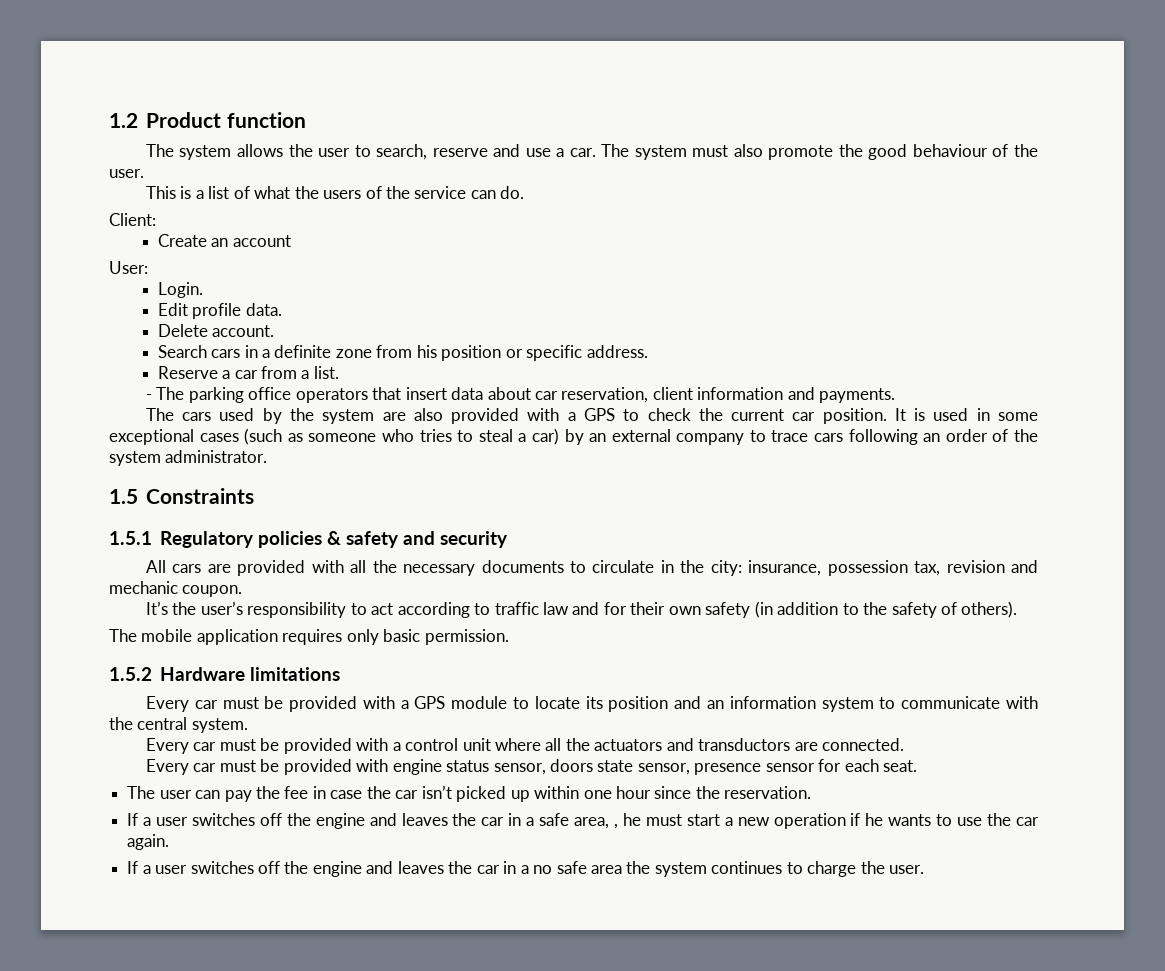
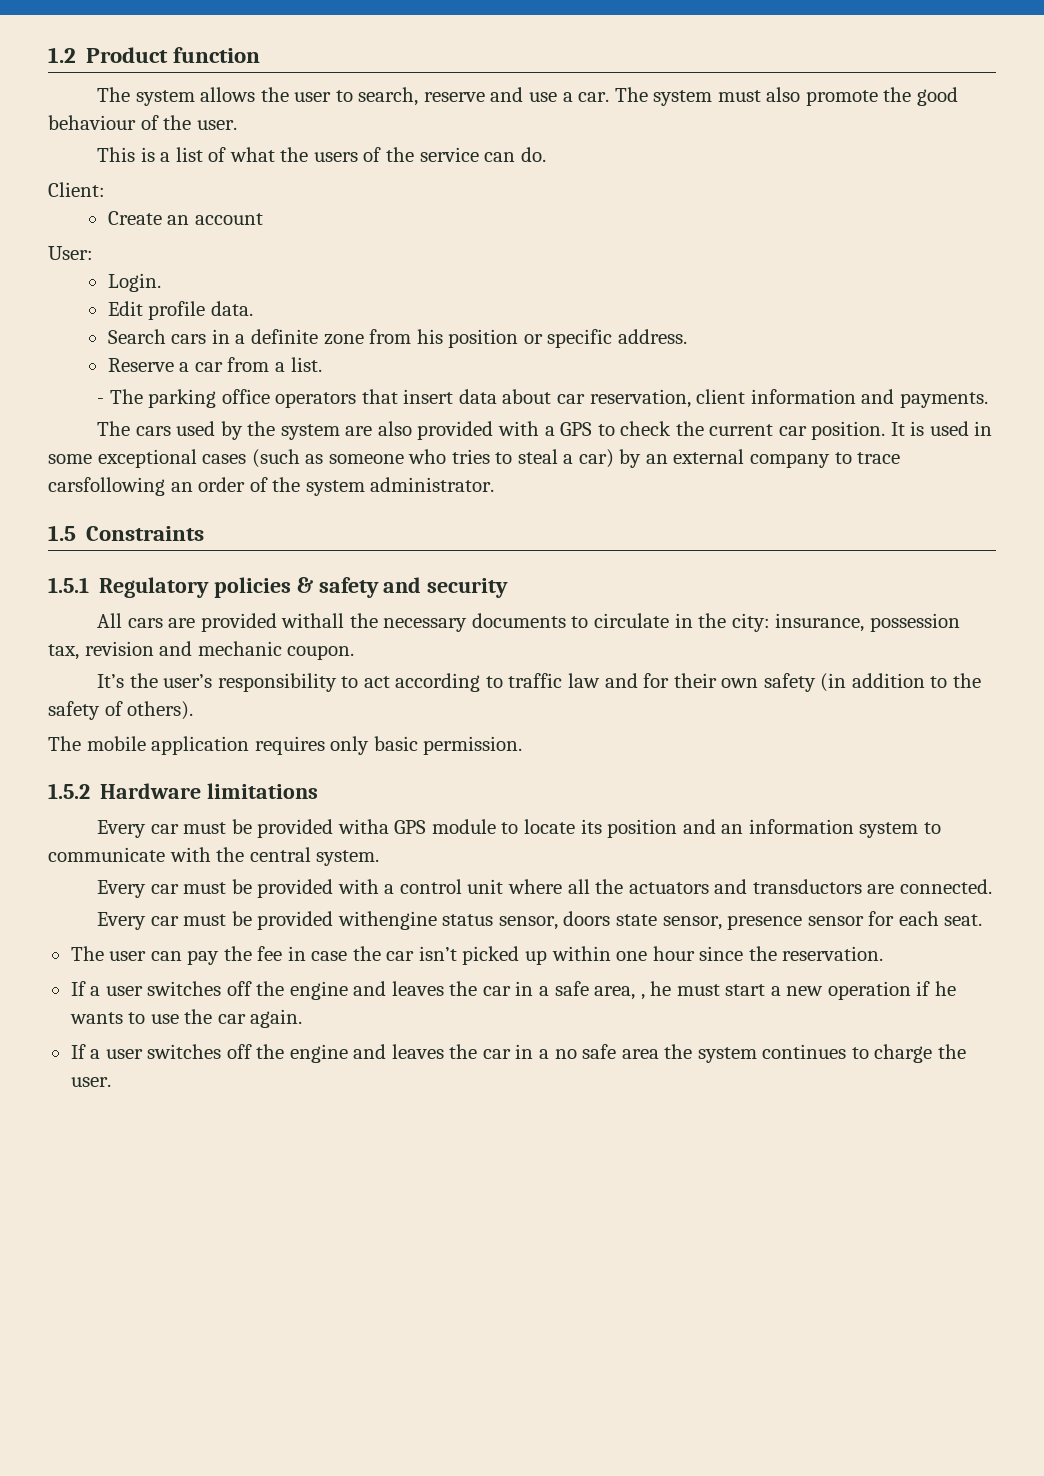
- Delete account.
- It is used in some exceptional cases (such as someone who tries to steal a car) by an external company to trace cars following an order of the system administrator.
+ It is used in some exceptional cases (such as someone who tries to steal a car) by an external company to trace carsfollowing an order of the system administrator.
- All cars are provided with all the necessary documents to circulate in the city: insurance, possession tax, revision and mechanic coupon.
+ All cars are provided withall the necessary documents to circulate in the city: insurance, possession tax, revision and mechanic coupon.
- Every car must be provided with a GPS module to locate its position and an information system to communicate with the central system.
+ Every car must be provided witha GPS module to locate its position and an information system to communicate with the central system.
- Every car must be provided with engine status sensor, doors state sensor, presence sensor for each seat.
+ Every car must be provided withengine status sensor, doors state sensor, presence sensor for each seat.

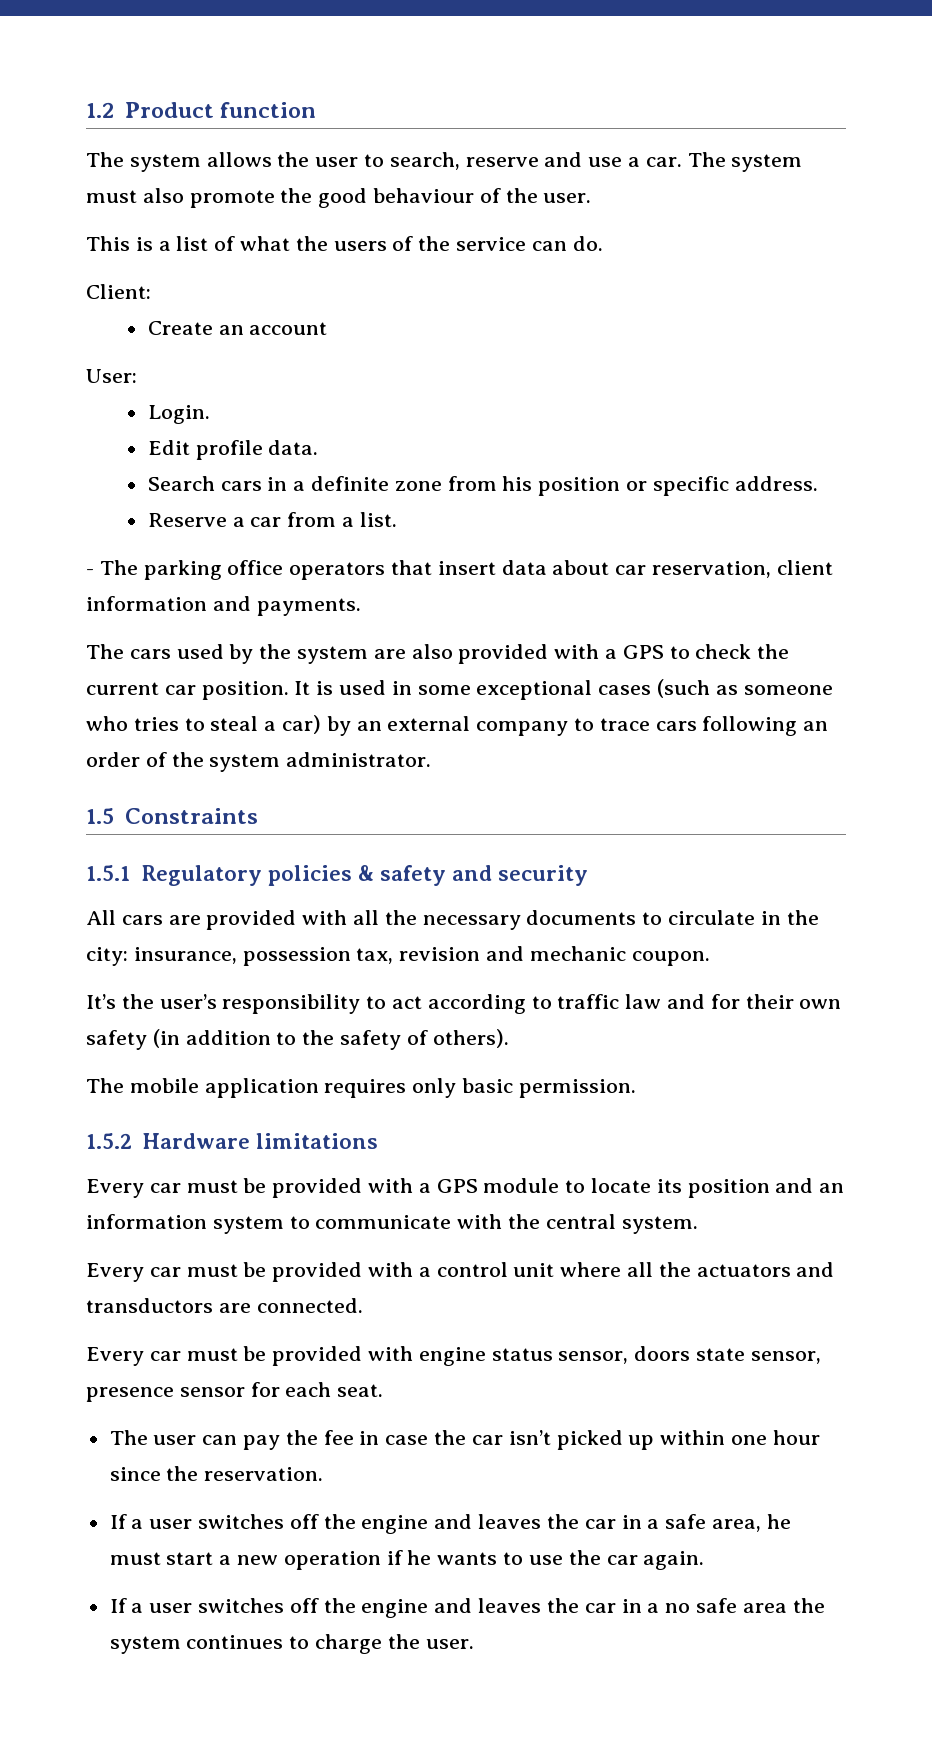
- It is used in some exceptional cases (such as someone who tries to steal a car) by an external company to trace carsfollowing an order of the system administrator.
+ It is used in some exceptional cases (such as someone who tries to steal a car) by an external company to trace cars following an order of the system administrator.
- All cars are provided withall the necessary documents to circulate in the city: insurance, possession tax, revision and mechanic coupon.
+ All cars are provided with all the necessary documents to circulate in the city: insurance, possession tax, revision and mechanic coupon.
- Every car must be provided witha GPS module to locate its position and an information system to communicate with the central system.
+ Every car must be provided with a GPS module to locate its position and an information system to communicate with the central system.
- Every car must be provided withengine status sensor, doors state sensor, presence sensor for each seat.
+ Every car must be provided with engine status sensor, doors state sensor, presence sensor for each seat.
- If a user switches off the engine and leaves the car in a safe area, , he must start a new operation if he wants to use the car again.
+ If a user switches off the engine and leaves the car in a safe area, he must start a new operation if he wants to use the car again.

